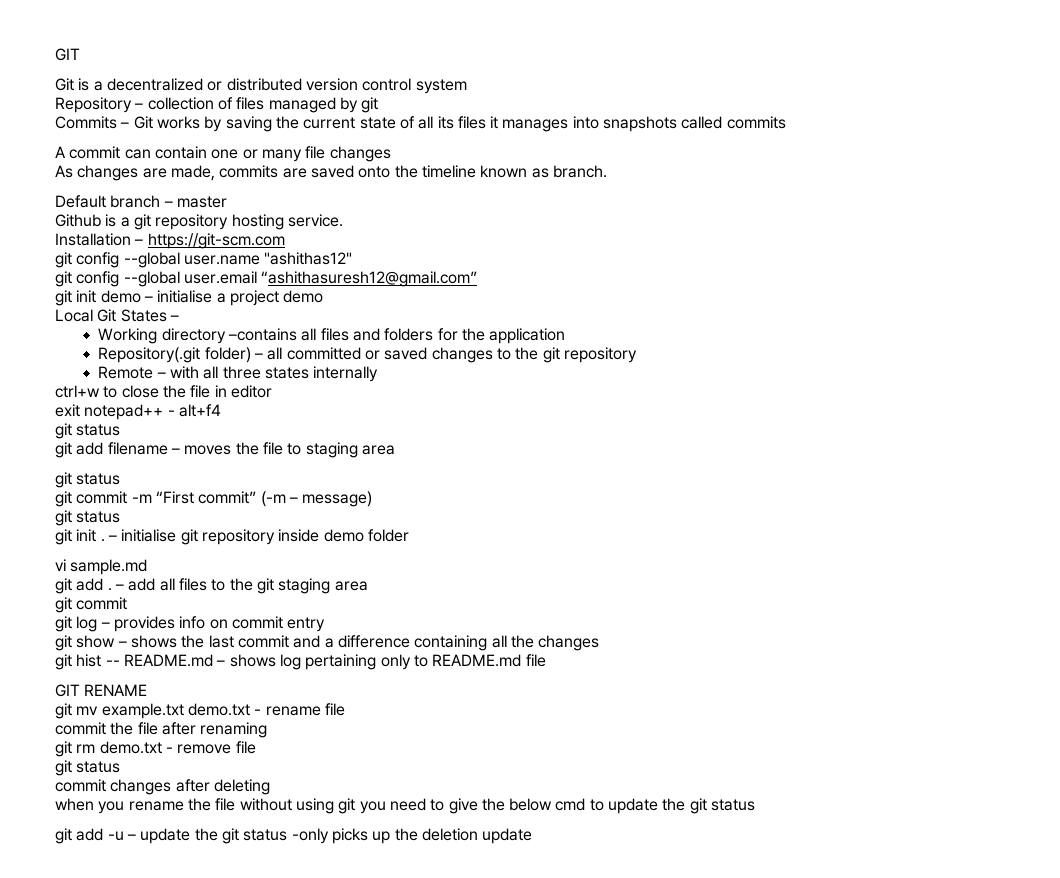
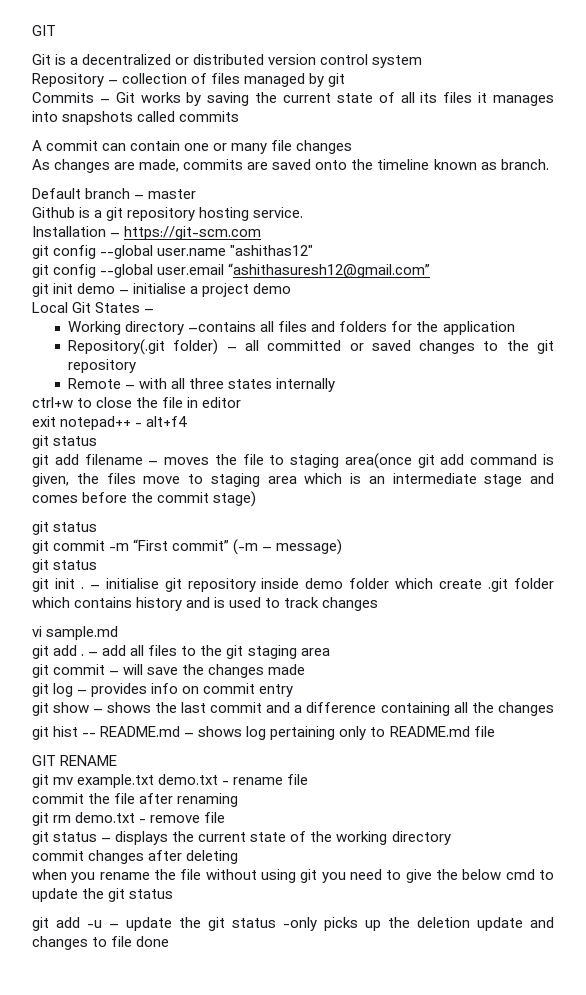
- git add filename – moves the file to staging area
+ git add filename – moves the file to staging area(once git add command is given, the files move to staging area which is an intermediate stage and comes before the commit stage)
- – initialise git repository inside demo folder
+ – initialise git repository inside demo folder which create .git folder which contains history and is used to track changes
  – add all files to the git staging area
- git commit
+ git commit – will save the changes made
  git rm demo.txt - remove file
- git status
+ git status – displays the current state of the working directory
- git add -u – update the git status -only picks up the deletion update
+ git add -u – update the git status -only picks up the deletion update and changes to file done

